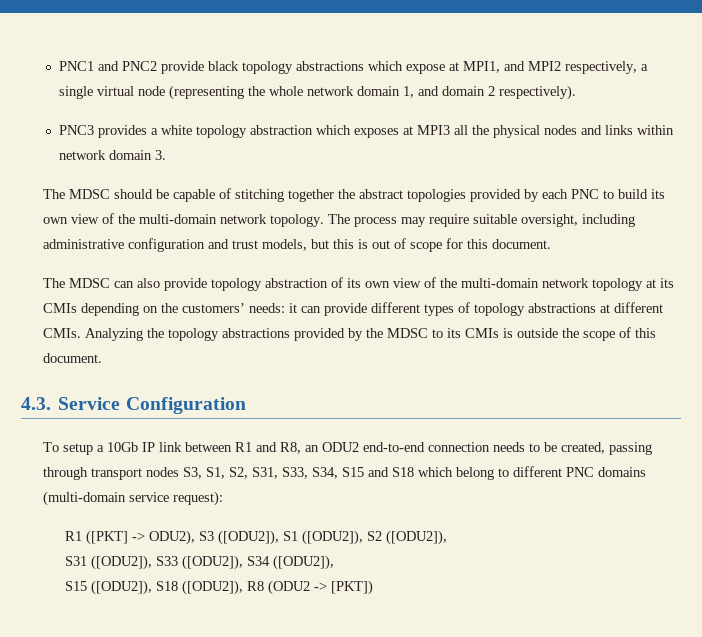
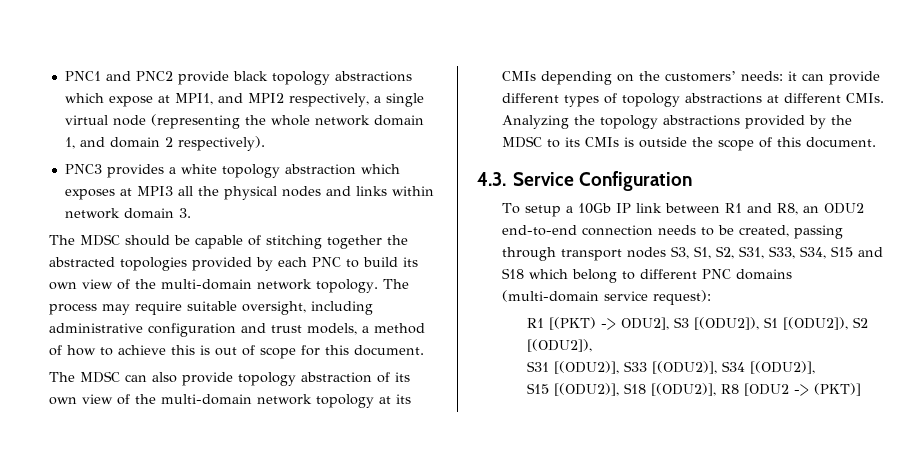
- The MDSC should be capable of stitching together the abstract topologies provided by each PNC to build its own view of the multi-domain network topology.
+ The MDSC should be capable of stitching together the abstracted topologies provided by each PNC to build its own view of the multi-domain network topology.
- The process may require suitable oversight, including administrative configuration and trust models, but this is out of scope for this document.
+ The process may require suitable oversight, including administrative configuration and trust models, a method of how to achieve this is out of scope for this document.
- R1 ([PKT] -> ODU2), S3 ([ODU2]), S1 ([ODU2]), S2 ([ODU2]),
- S31 ([ODU2]), S33 ([ODU2]), S34 ([ODU2]),
- S15 ([ODU2]), S18 ([ODU2]), R8 (ODU2 -> [PKT])
+ R1 [(PKT) -> ODU2], S3 [(ODU2]), S1 [(ODU2]), S2 [(ODU2]),
+ S31 [(ODU2)], S33 [(ODU2)], S34 [(ODU2)],
+ S15 [(ODU2)], S18 [(ODU2)], R8 [ODU2 -> (PKT)]

